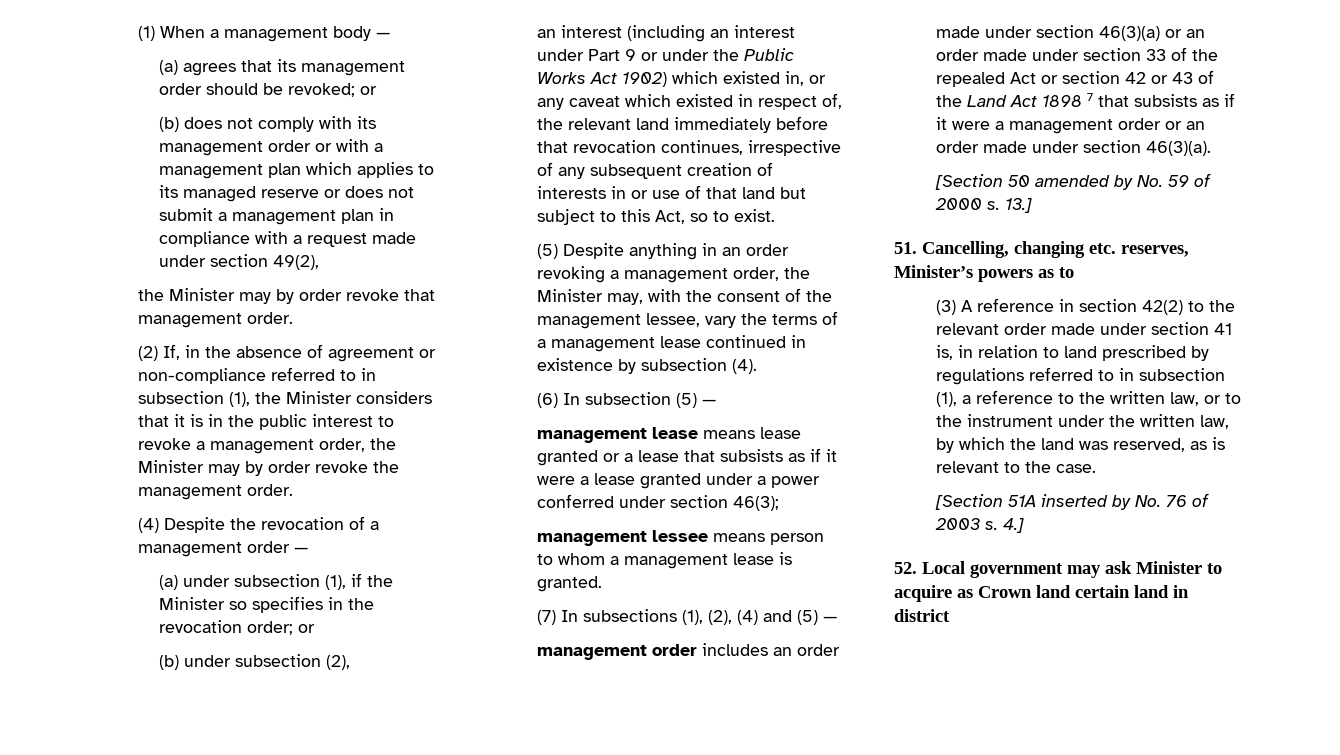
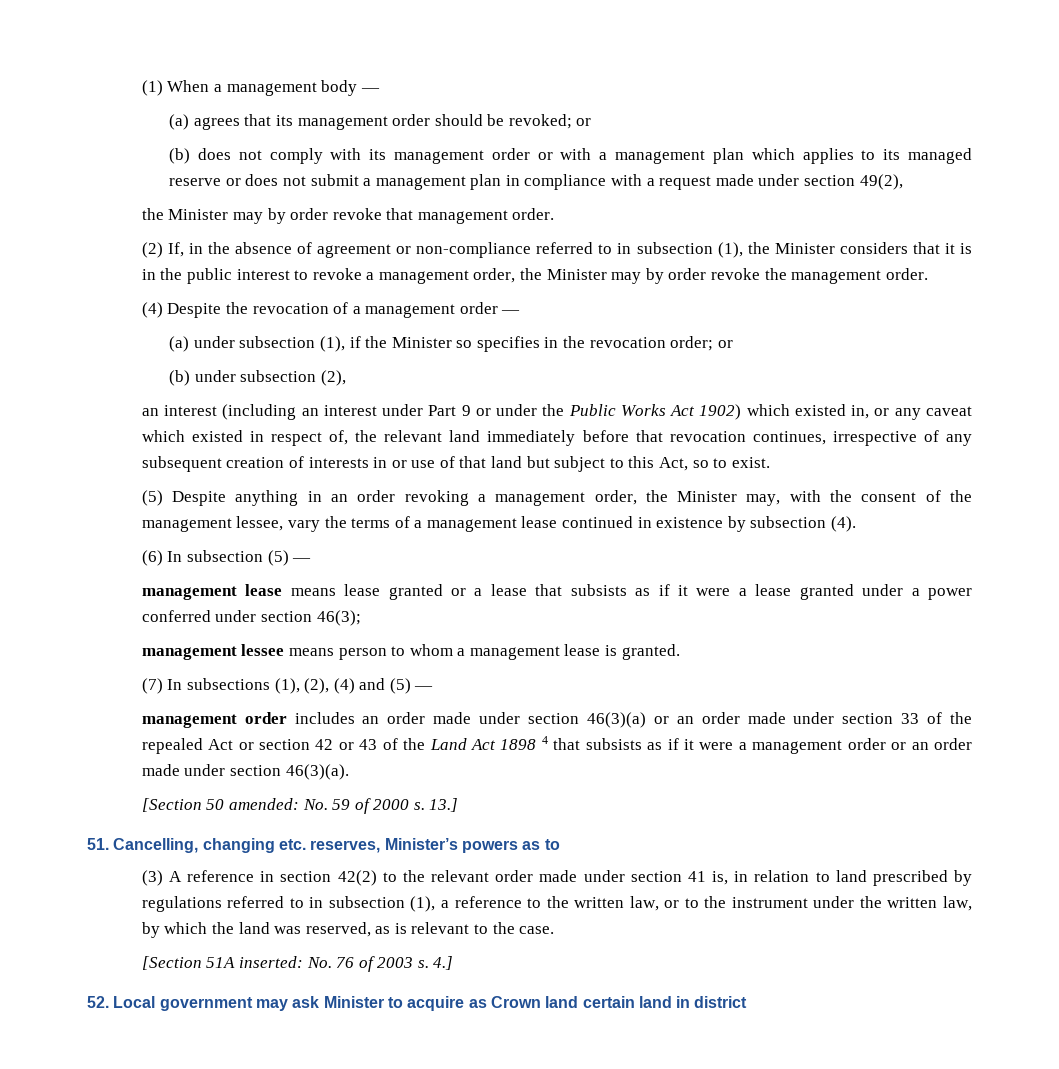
- management order includes an order made under section 46(3)(a) or an order made under section 33 of the repealed Act or section 42 or 43 of the Land Act 1898 7 that subsists as if it were a management order or an order made under section 46(3)(a).
+ management order includes an order made under section 46(3)(a) or an order made under section 33 of the repealed Act or section 42 or 43 of the Land Act 1898 4 that subsists as if it were a management order or an order made under section 46(3)(a).
- [Section 50 amended by No. 59 of 2000 s.
+ [Section 50 amended: No. 59 of 2000 s.
- [Section 51A inserted by No. 76 of 2003 s.
+ [Section 51A inserted: No. 76 of 2003 s.

